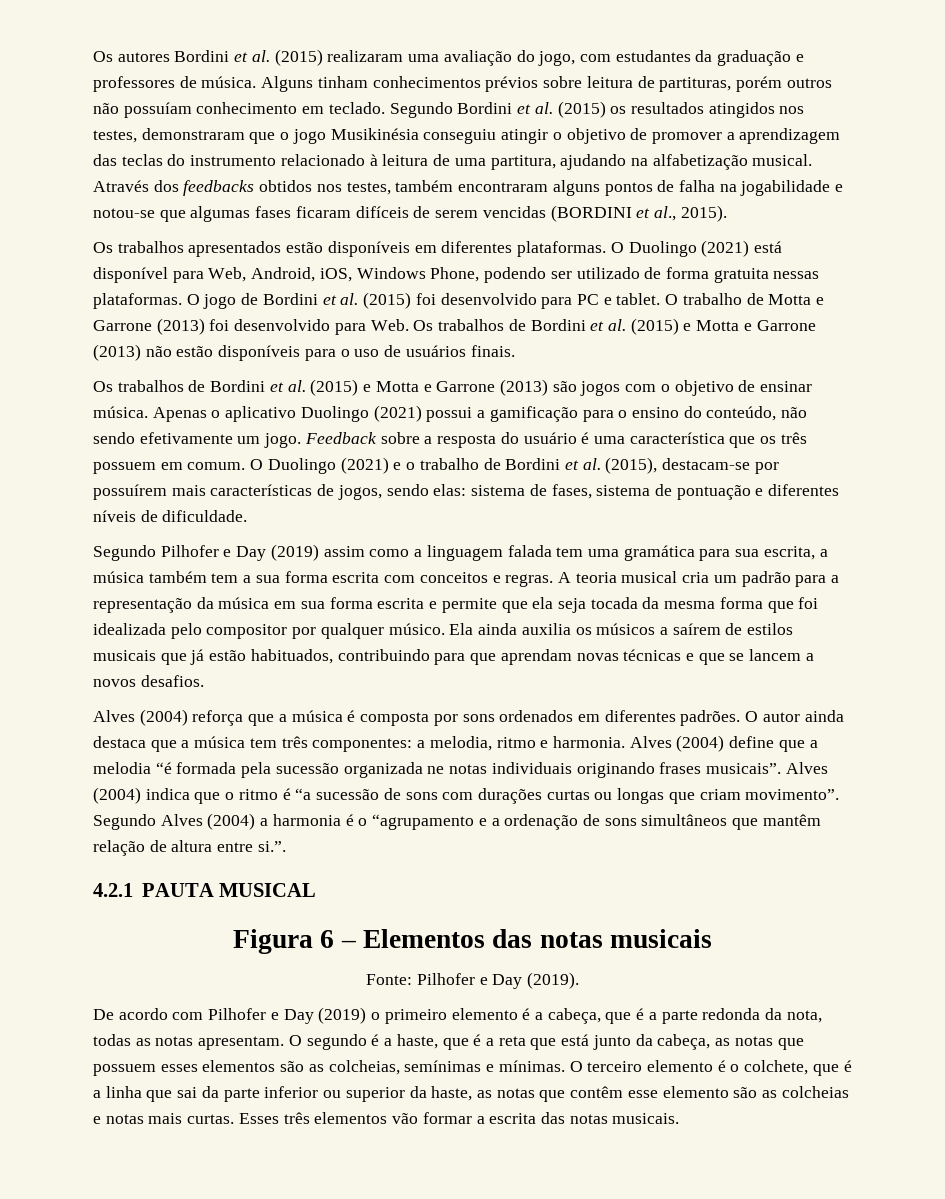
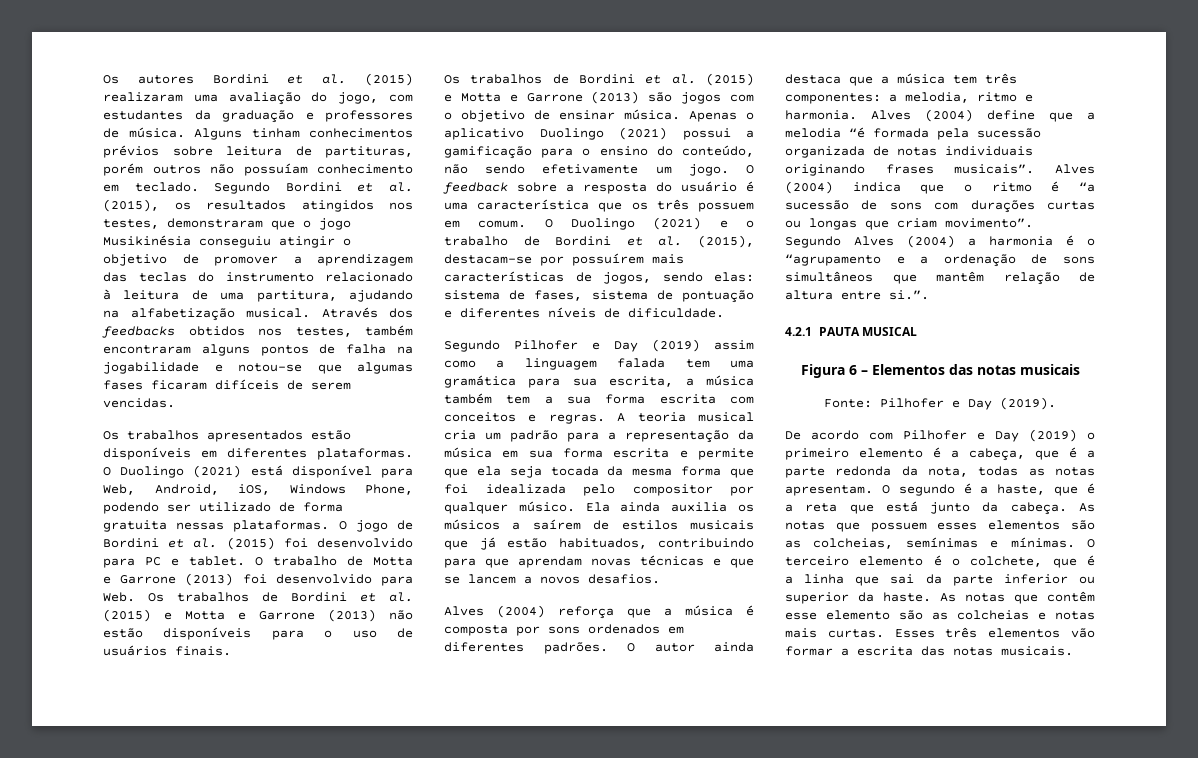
- Segundo Bordini et al. (2015) os resultados atingidos nos testes, demonstraram que o jogo Musikinésia conseguiu atingir o objetivo de promover a aprendizagem das teclas do instrumento relacionado à leitura de uma partitura, ajudando na alfabetização musical.
+ Segundo Bordini et al. (2015), os resultados atingidos nos testes, demonstraram que o jogo Musikinésia conseguiu atingir o objetivo de promover a aprendizagem das teclas do instrumento relacionado à leitura de uma partitura, ajudando na alfabetização musical.
- Através dos feedbacks obtidos nos testes, também encontraram alguns pontos de falha na jogabilidade e notou-se que algumas fases ficaram difíceis de serem vencidas (BORDINI et al., 2015).
+ Através dos feedbacks obtidos nos testes, também encontraram alguns pontos de falha na jogabilidade e notou-se que algumas fases ficaram difíceis de serem vencidas.
- Feedback sobre a resposta do usuário é uma característica que os três possuem em comum.
+ O feedback sobre a resposta do usuário é uma característica que os três possuem em comum.
- Alves (2004) define que a melodia “é formada pela sucessão organizada ne notas individuais originando frases musicais”.
+ Alves (2004) define que a melodia “é formada pela sucessão organizada de notas individuais originando frases musicais”.
- O segundo é a haste, que é a reta que está junto da cabeça, as notas que possuem esses elementos são as colcheias, semínimas e mínimas.
+ O segundo é a haste, que é a reta que está junto da cabeça. As notas que possuem esses elementos são as colcheias, semínimas e mínimas.
- O terceiro elemento é o colchete, que é a linha que sai da parte inferior ou superior da haste, as notas que contêm esse elemento são as colcheias e notas mais curtas.
+ O terceiro elemento é o colchete, que é a linha que sai da parte inferior ou superior da haste. As notas que contêm esse elemento são as colcheias e notas mais curtas.

